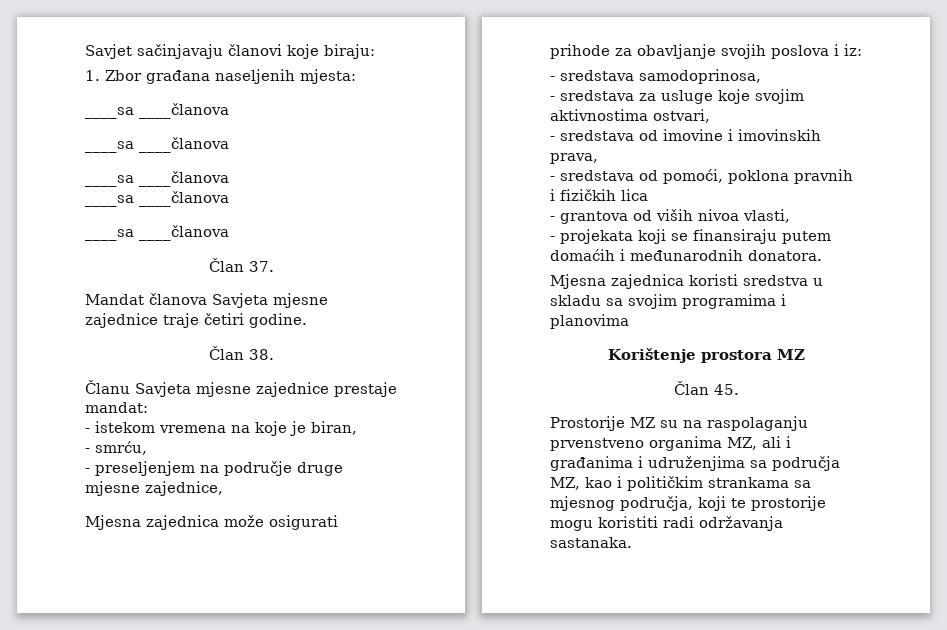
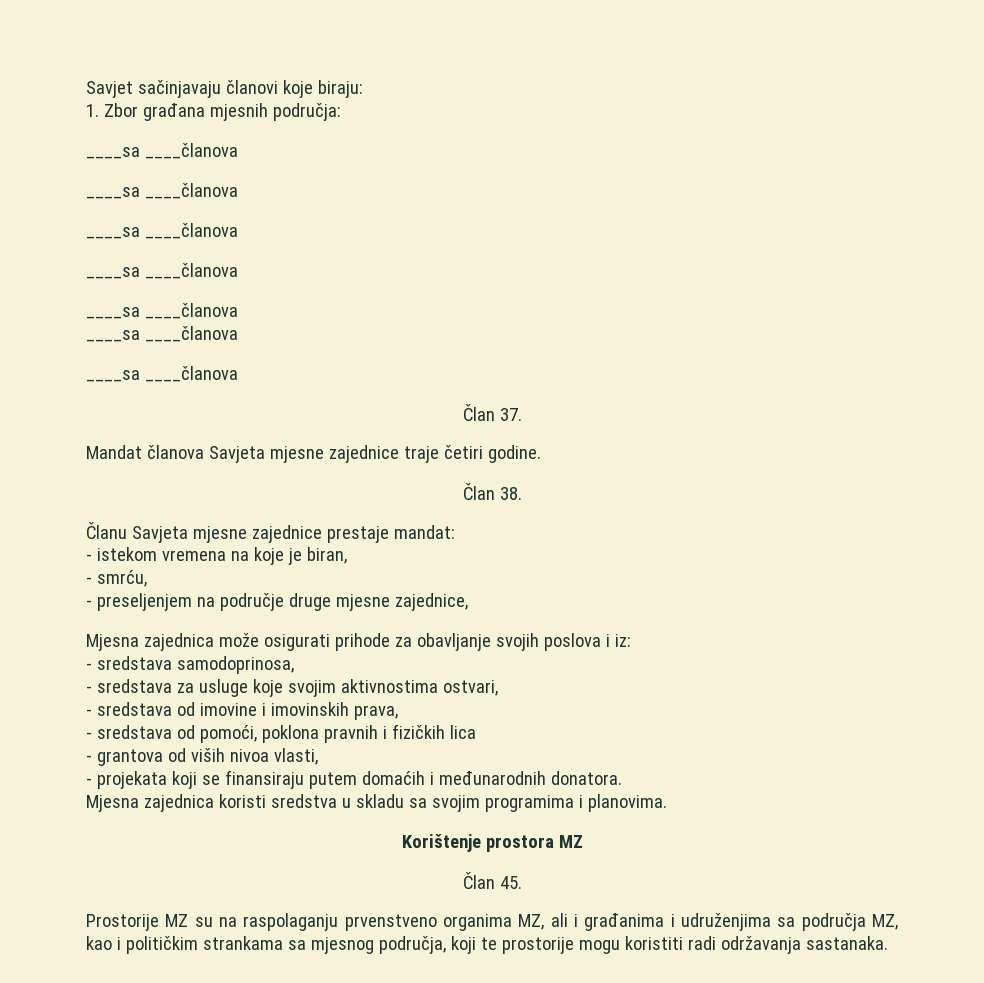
- 1. Zbor građana naseljenih mjesta:
+ 1. Zbor građana mjesnih područja:
+ ____sa ____članova
+ ____sa ____članova
- Mjesna zajednica koristi sredstva u skladu sa svojim programima i planovima
+ Mjesna zajednica koristi sredstva u skladu sa svojim programima i planovima.

